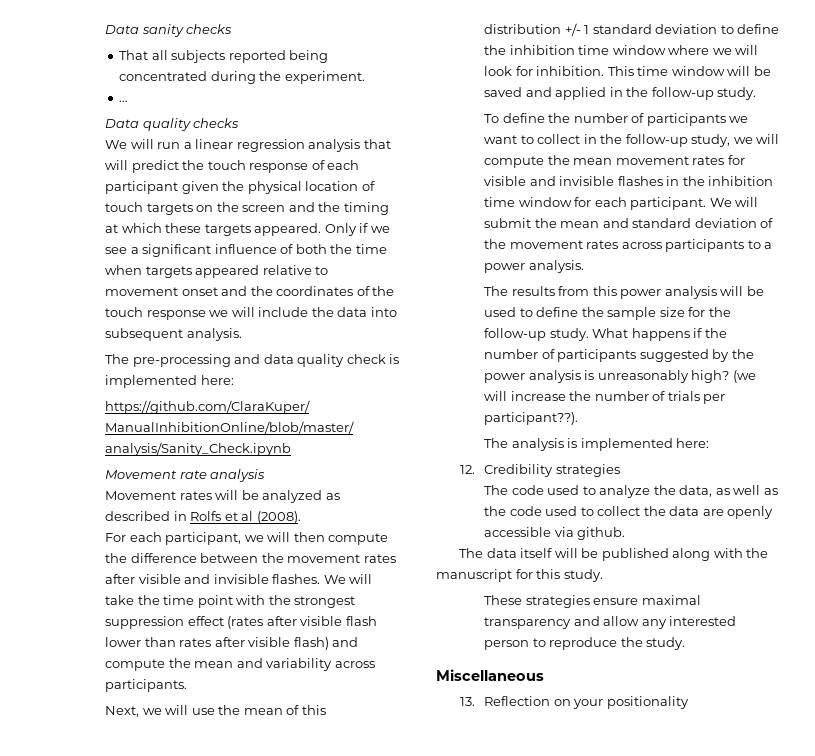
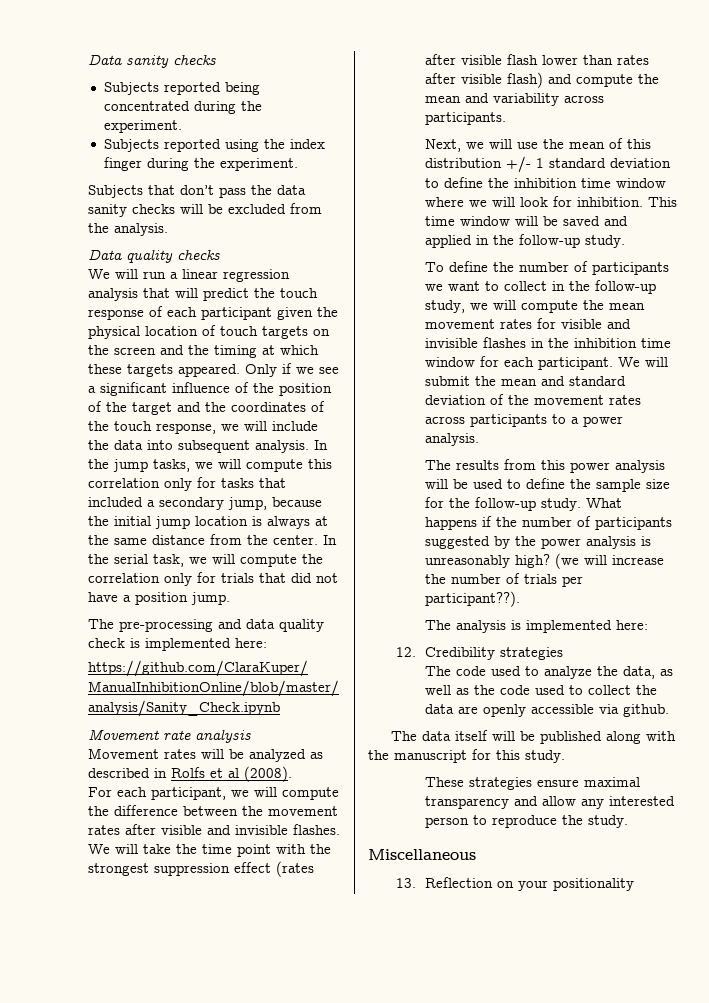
- That all subjects reported being concentrated during the experiment.
+ Subjects reported being concentrated during the experiment.
- …
+ Subjects reported using the index finger during the experiment.
+ Subjects that don’t pass the data sanity checks will be excluded from the analysis.
- Only if we see a significant influence of both the time when targets appeared relative to movement onset and the coordinates of the touch response we will include the data into subsequent analysis.
+ Only if we see a significant influence of the position of the target and the coordinates of the touch response, we will include the data into subsequent analysis. In the jump tasks, we will compute this correlation only for tasks that included a secondary jump, because the initial jump location is always at the same distance from the center. In the serial task, we will compute the correlation only for trials that did not have a position jump.
- For each participant, we will then compute the difference between the movement rates after visible and invisible flashes.
+ For each participant, we will compute the difference between the movement rates after visible and invisible flashes.

